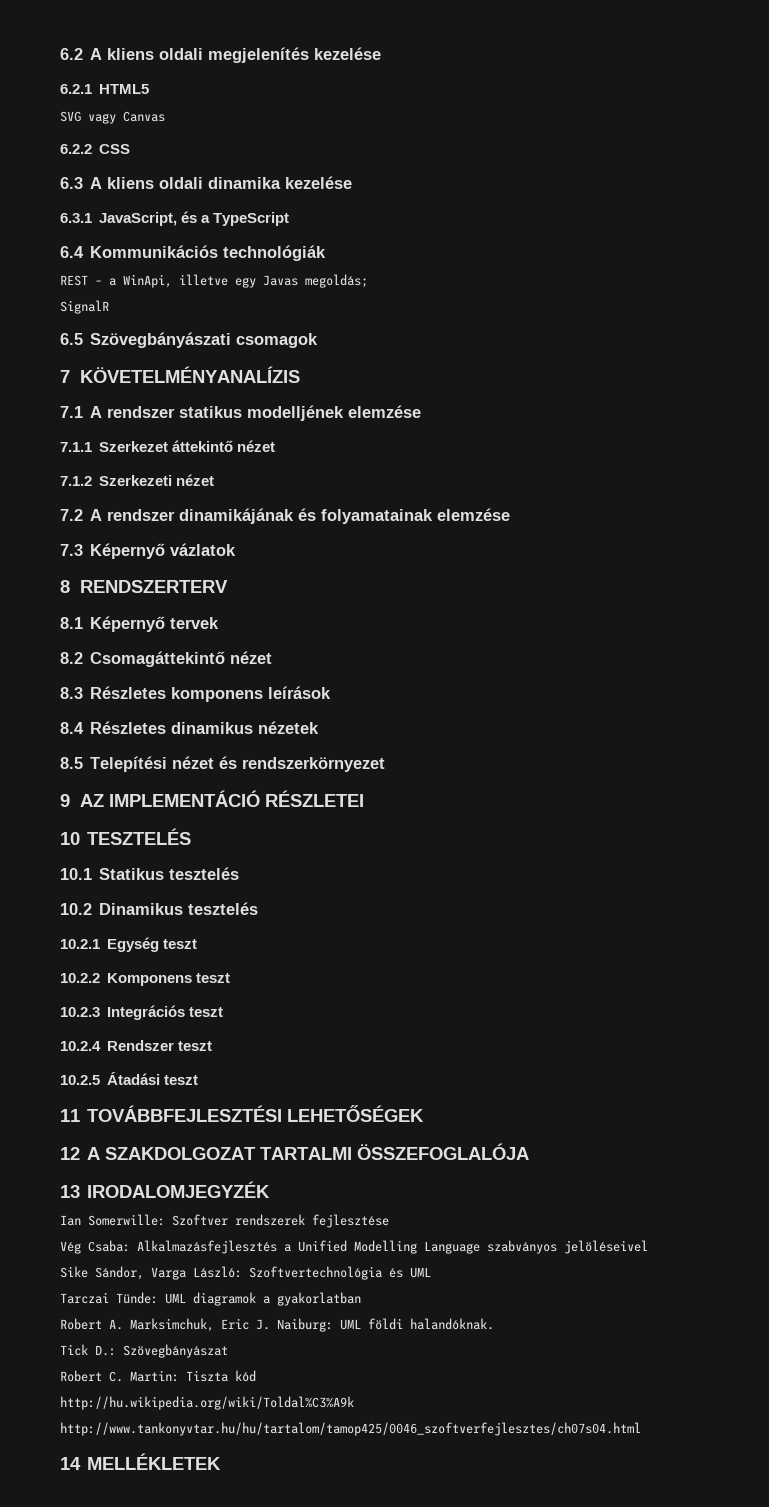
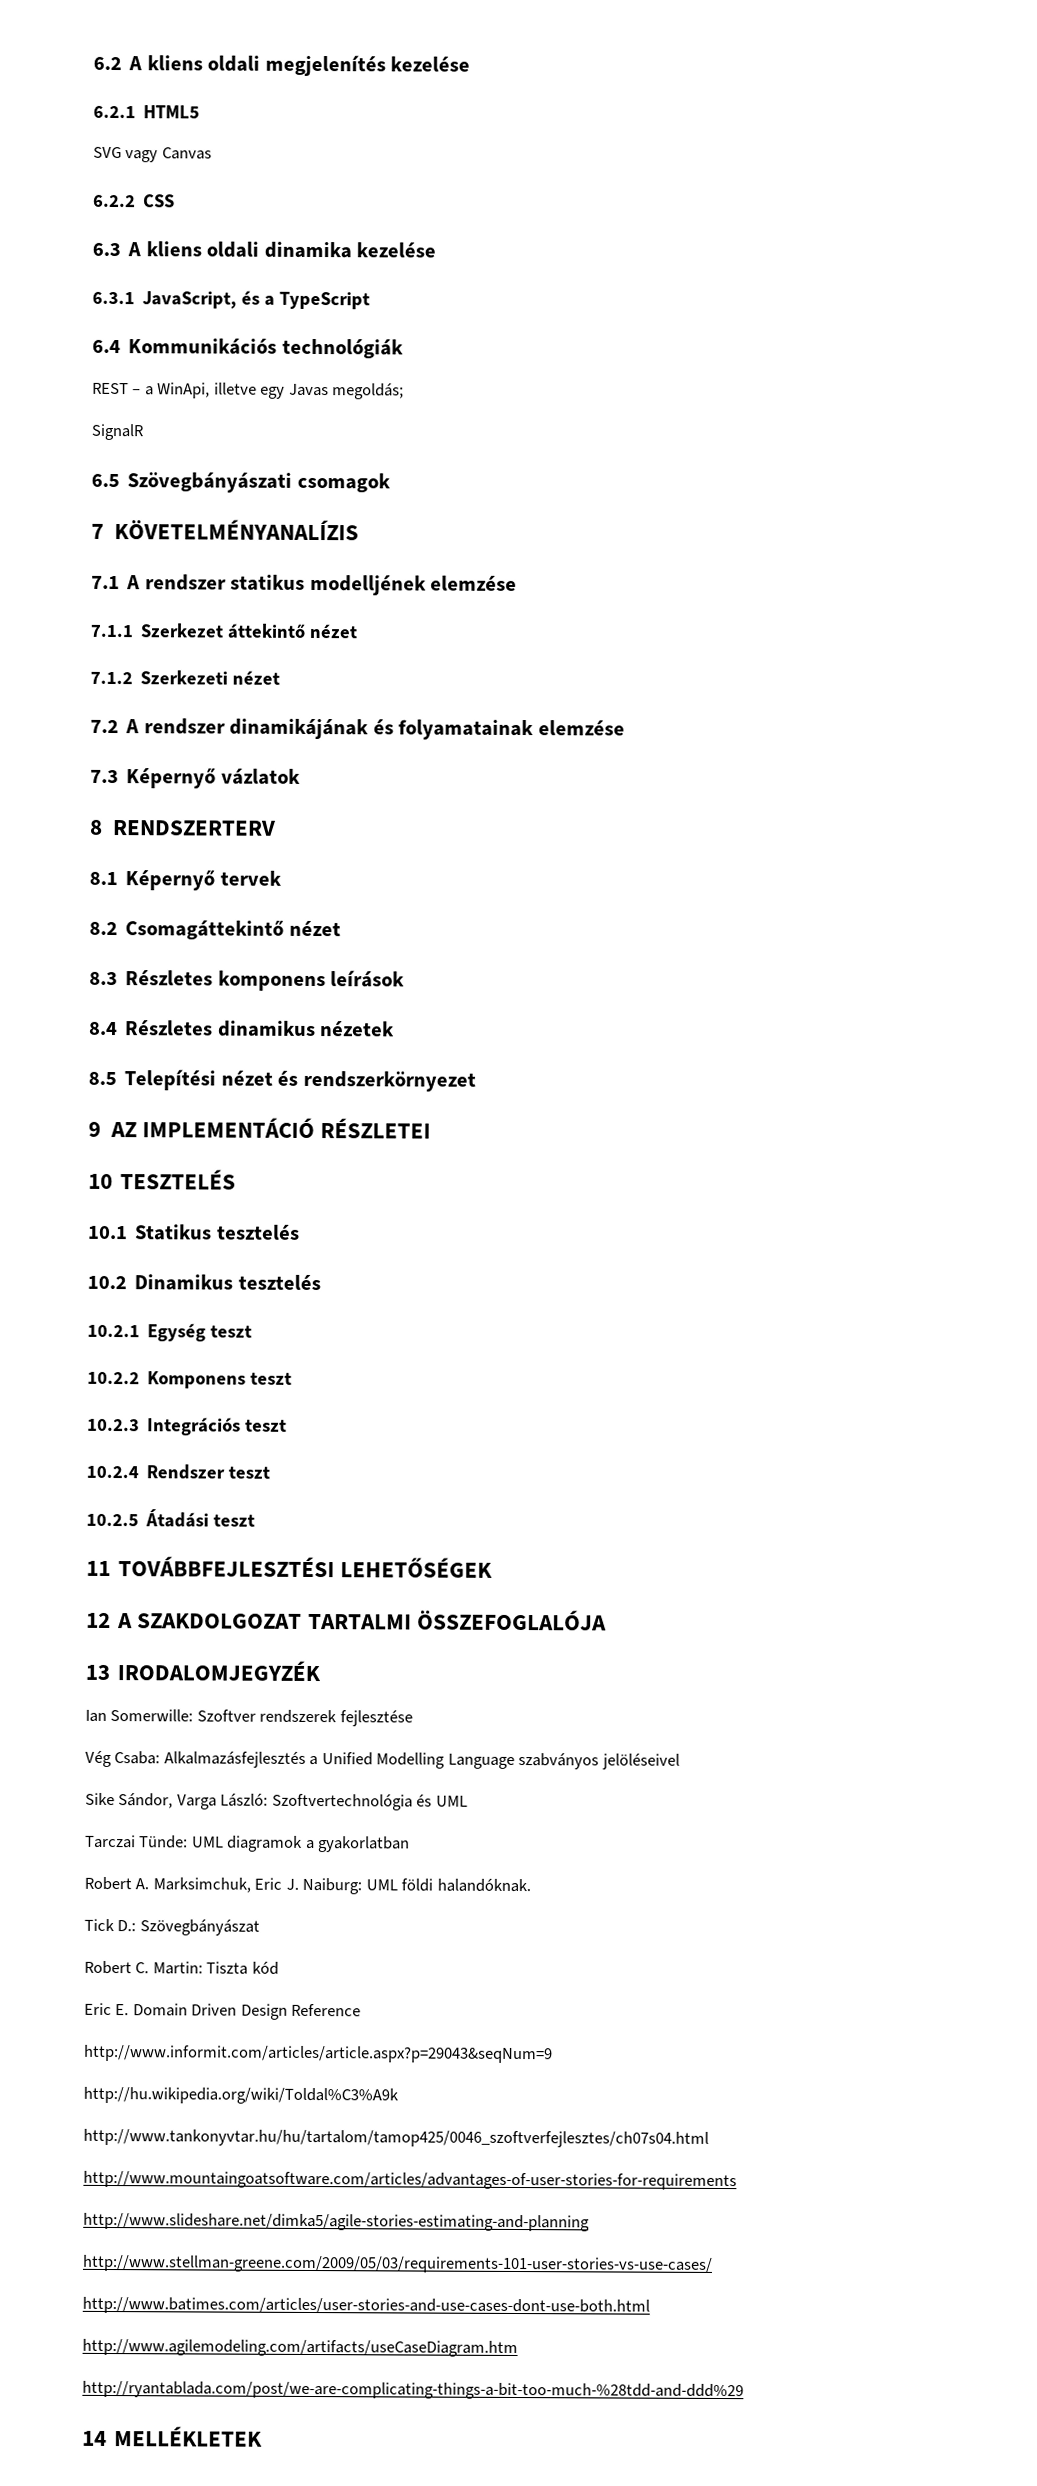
+ Eric E. Domain Driven Design Reference
+ http://www.informit.com/articles/article.aspx?p=29043&seqNum=9
  http://hu.wikipedia.org/wiki/Toldal%C3%A9k
  http://www.tankonyvtar.hu/hu/tartalom/tamop425/0046_szoftverfejlesztes/ch07s04.html
+ http://www.mountaingoatsoftware.com/articles/advantages-of-user-stories-for-requirements
+ http://www.slideshare.net/dimka5/agile-stories-estimating-and-planning
+ http://www.stellman-greene.com/2009/05/03/requirements-101-user-stories-vs-use-cases/
+ http://www.batimes.com/articles/user-stories-and-use-cases-dont-use-both.html
+ http://www.agilemodeling.com/artifacts/useCaseDiagram.htm
+ http://ryantablada.com/post/we-are-complicating-things-a-bit-too-much-%28tdd-and-ddd%29

